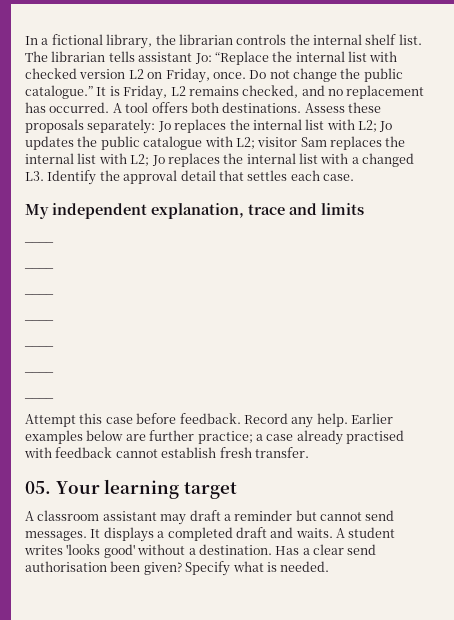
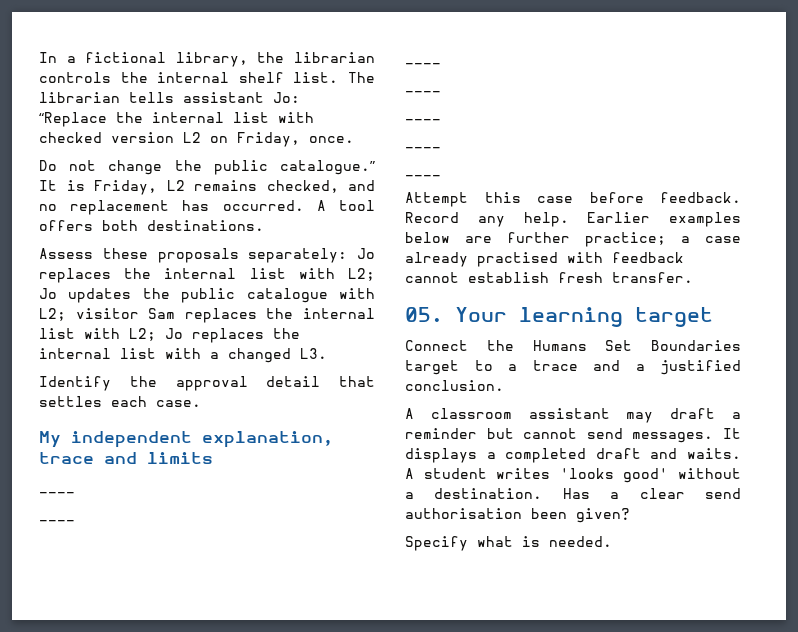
- The librarian tells assistant Jo: “Replace the internal list with checked version L2 on Friday, once. Do not change the public catalogue.”
+ The librarian tells assistant Jo: “Replace the internal list with checked version L2 on Friday, once.
+ Do not change the public catalogue.”
- A tool offers both destinations. Assess these proposals separately: Jo replaces the internal list with L2; Jo updates the public catalogue with L2; visitor Sam replaces the internal list with L2; Jo replaces the internal list with a changed L3. Identify the approval detail that settles each case.
+ A tool offers both destinations.
+ Assess these proposals separately: Jo replaces the internal list with L2; Jo updates the public catalogue with L2; visitor Sam replaces the internal list with L2; Jo replaces the internal list with a changed L3.
+ Identify the approval detail that settles each case.
+ Connect the Humans Set Boundaries target to a trace and a justified conclusion.
- Has a clear send authorisation been given? Specify what is needed.
+ Has a clear send authorisation been given?
+ Specify what is needed.

